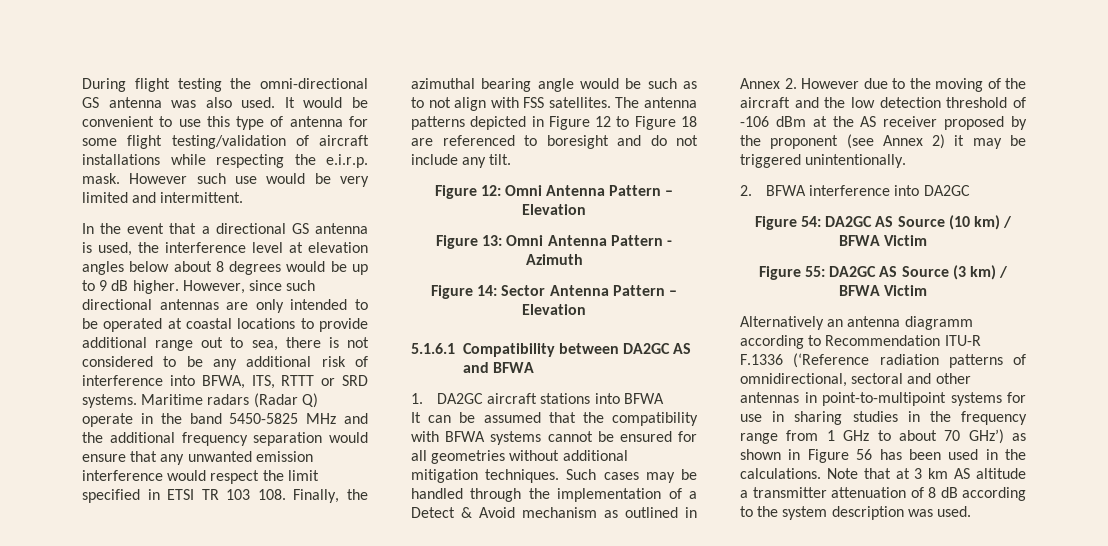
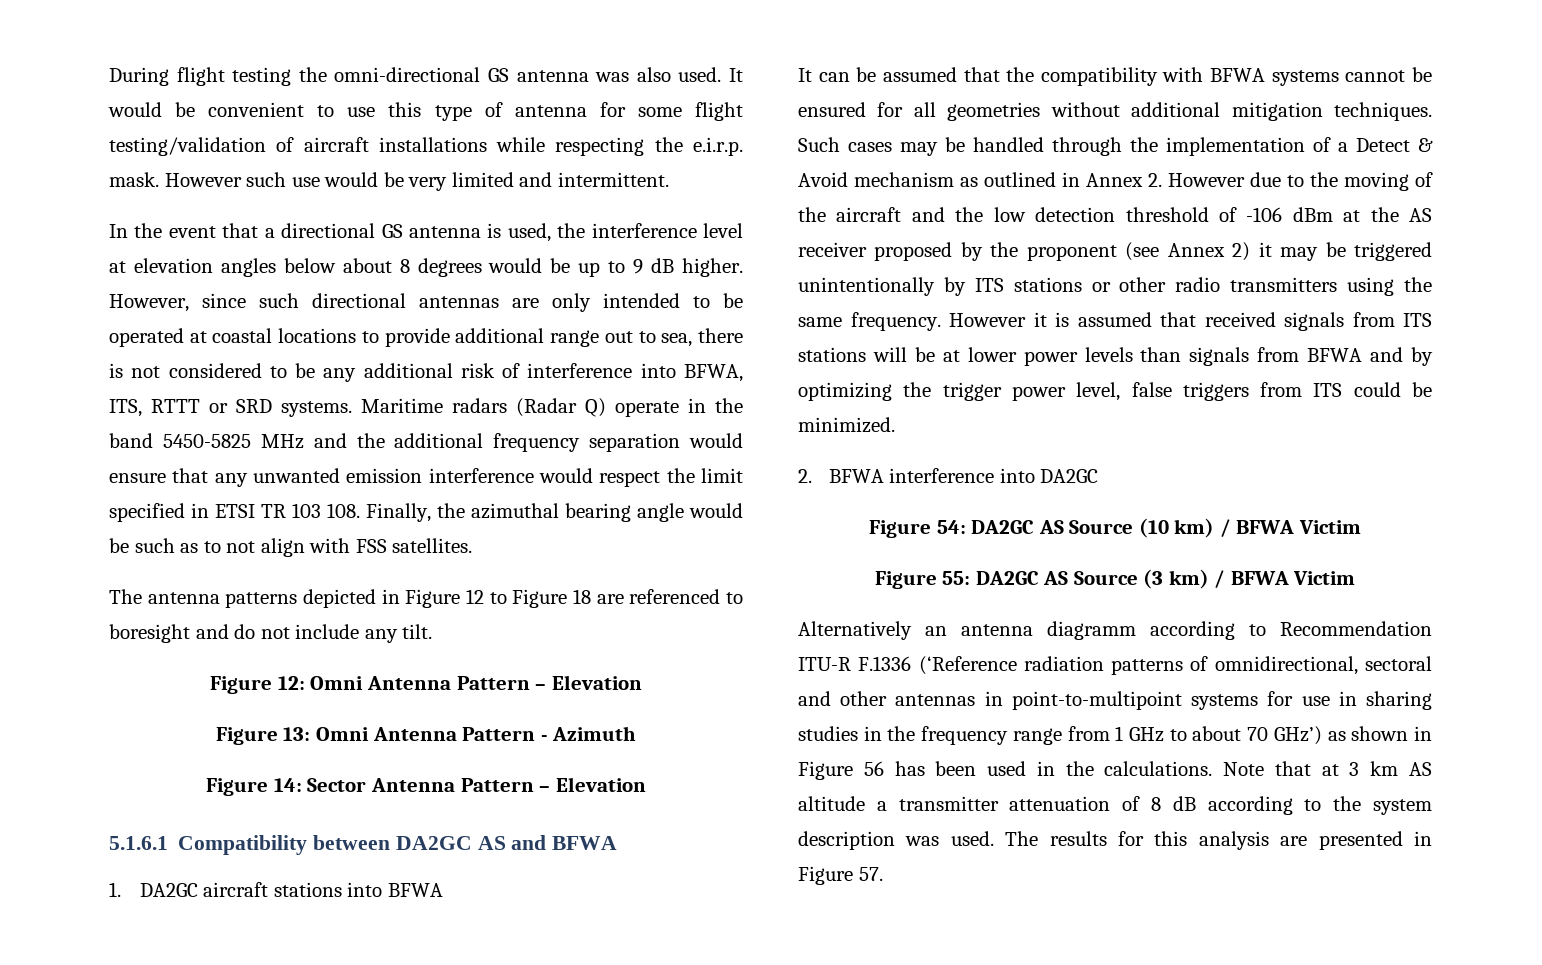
- Maritime radars (Radar Q) operate in the band 5450-5825 MHz and the additional frequency separation would ensure that any unwanted emission interference would respect the limit specified in ETSI TR 103 108. Finally, the azimuthal bearing angle would be such as to not align with FSS satellites. The antenna patterns depicted in Figure 12 to Figure 18 are referenced to boresight and do not include any tilt.
+ Maritime radars (Radar Q) operate in the band 5450-5825 MHz and the additional frequency separation would ensure that any unwanted emission interference would respect the limit specified in ETSI TR 103 108. Finally, the azimuthal bearing angle would be such as to not align with FSS satellites.
+ The antenna patterns depicted in Figure 12 to Figure 18 are referenced to boresight and do not include any tilt.
- Such cases may be handled through the implementation of a Detect & Avoid mechanism as outlined in Annex 2. However due to the moving of the aircraft and the low detection threshold of -106 dBm at the AS receiver proposed by the proponent (see Annex 2) it may be triggered unintentionally.
+ Such cases may be handled through the implementation of a Detect & Avoid mechanism as outlined in Annex 2. However due to the moving of the aircraft and the low detection threshold of -106 dBm at the AS receiver proposed by the proponent (see Annex 2) it may be triggered unintentionally by ITS stations or other radio transmitters using the same frequency. However it is assumed that received signals from ITS stations will be at lower power levels than signals from BFWA and by optimizing the trigger power level, false triggers from ITS could be minimized.
+ The results for this analysis are presented in Figure 57.

